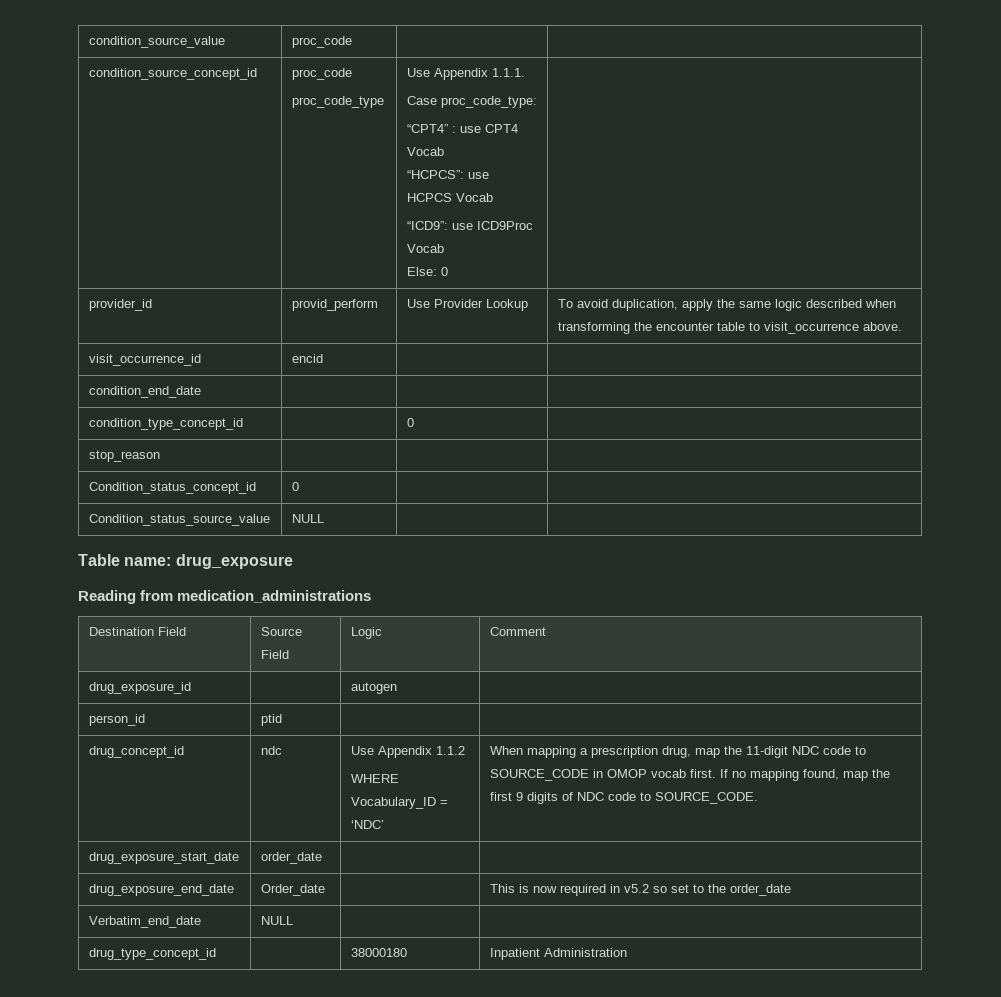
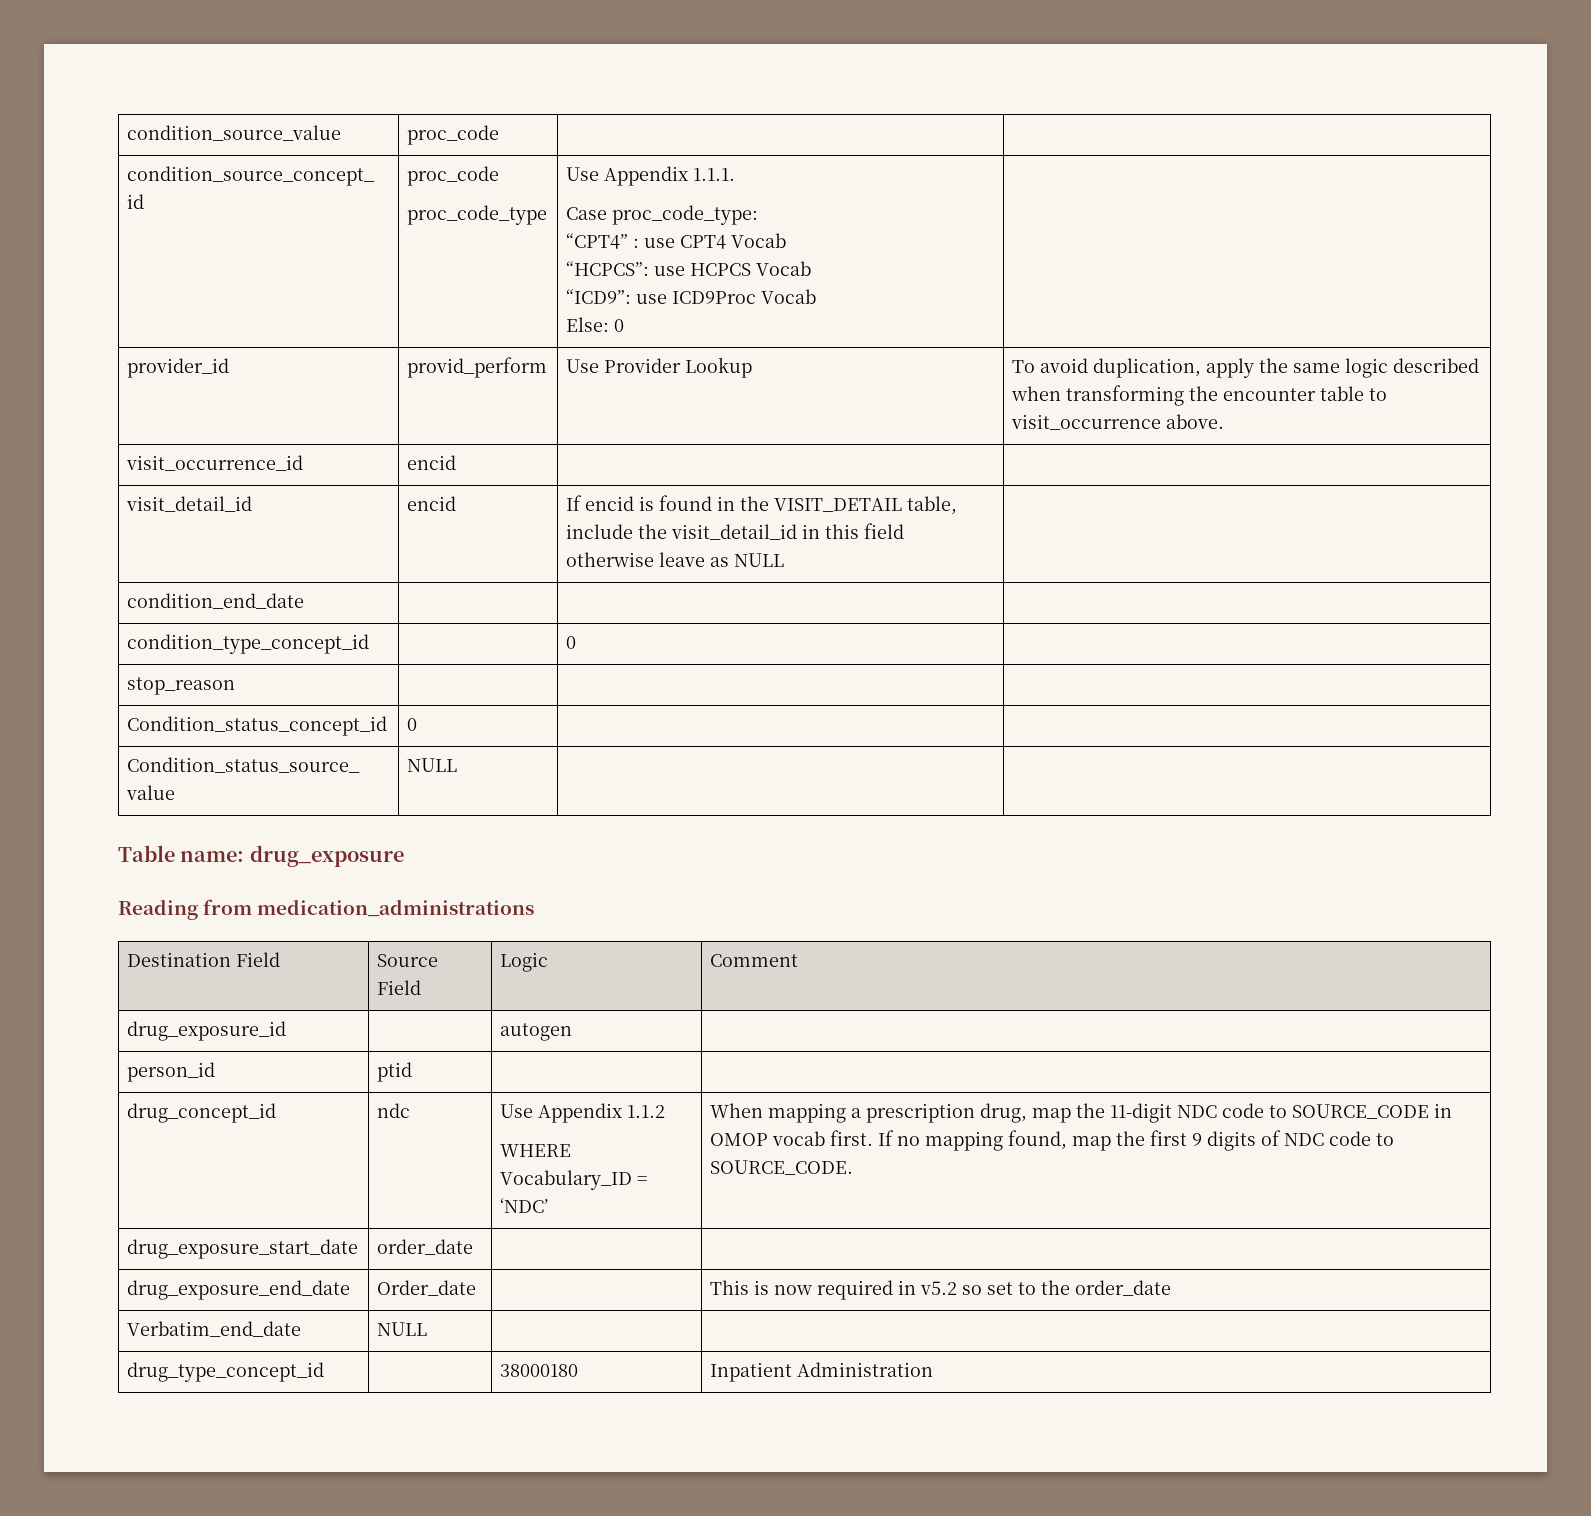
+ visit_detail_id | encid | If encid is found in the VISIT_DETAIL table, include the visit_detail_id in this field otherwise leave as NULL |

